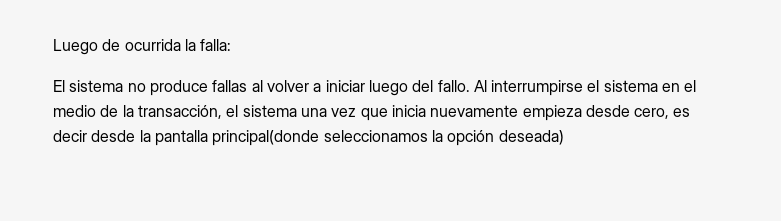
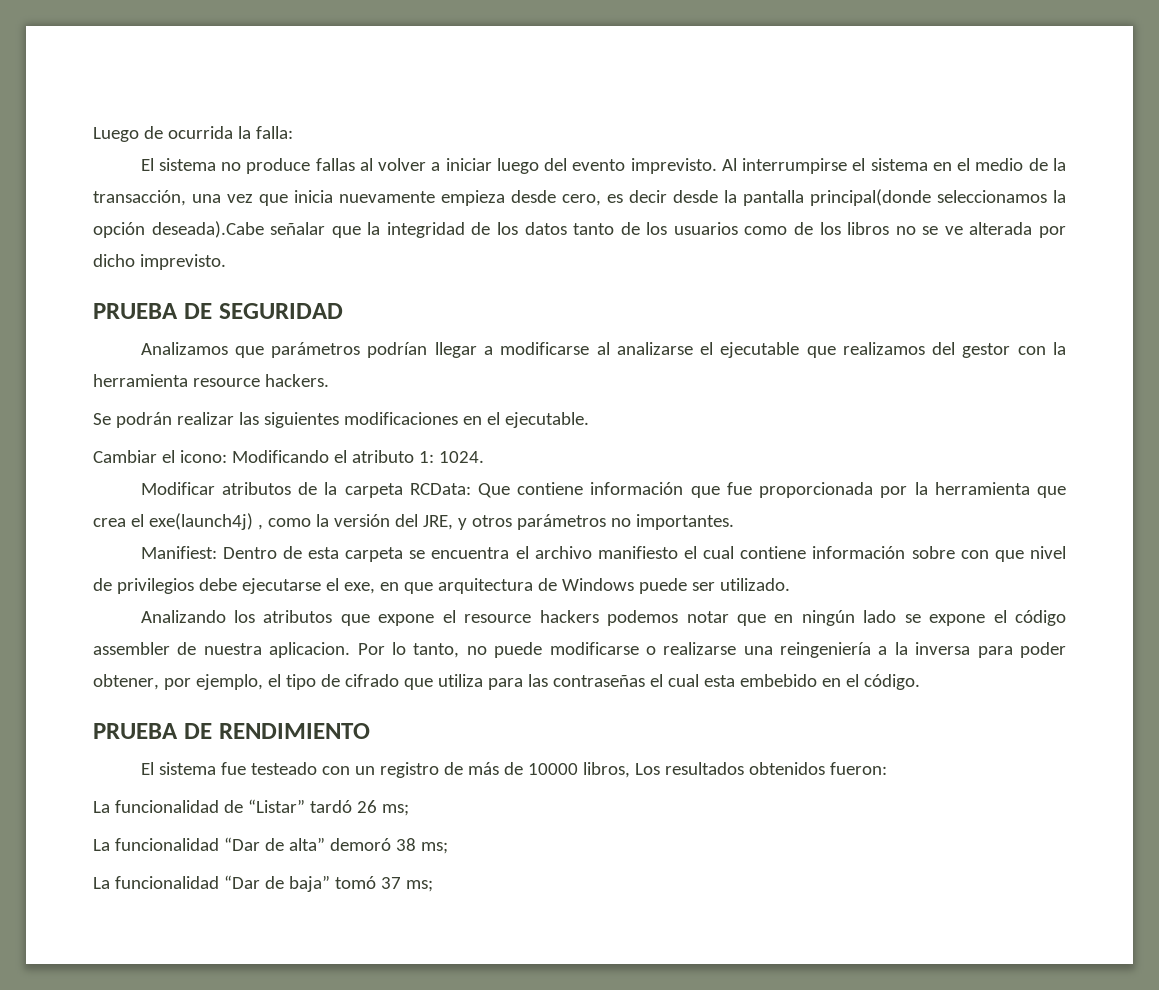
- El sistema no produce fallas al volver a iniciar luego del fallo.
+ El sistema no produce fallas al volver a iniciar luego del evento imprevisto.
- Al interrumpirse el sistema en el medio de la transacción, el sistema una vez que inicia nuevamente empieza desde cero, es decir desde la pantalla principal(donde seleccionamos la opción deseada)
+ Al interrumpirse el sistema en el medio de la transacción, una vez que inicia nuevamente empieza desde cero, es decir desde la pantalla principal(donde seleccionamos la opción deseada).Cabe señalar que la integridad de los datos tanto de los usuarios como de los libros no se ve alterada por dicho imprevisto.
+ PRUEBA DE SEGURIDAD
+ Analizamos que parámetros podrían llegar a modificarse al analizarse el ejecutable que realizamos del gestor con la herramienta resource hackers.
+ Se podrán realizar las siguientes modificaciones en el ejecutable.
+ Cambiar el icono: Modificando el atributo 1: 1024.
+ Modificar atributos de la carpeta RCData: Que contiene información que fue proporcionada por la herramienta que crea el exe(launch4j) , como la versión del JRE, y otros parámetros no importantes.
+ Manifiest: Dentro de esta carpeta se encuentra el archivo manifiesto el cual contiene información sobre con que nivel de privilegios debe ejecutarse el exe, en que arquitectura de Windows puede ser utilizado.
+ Analizando los atributos que expone el resource hackers podemos notar que en ningún lado se expone el código assembler de nuestra aplicacion. Por lo tanto, no puede modificarse o realizarse una reingeniería a la inversa para poder obtener, por ejemplo, el tipo de cifrado que utiliza para las contraseñas el cual esta embebido en el código.
+ PRUEBA DE RENDIMIENTO
+ El sistema fue testeado con un registro de más de 10000 libros, Los resultados obtenidos fueron:
+ La funcionalidad de “Listar” tardó 26 ms;
+ La funcionalidad “Dar de alta” demoró 38 ms;
+ La funcionalidad “Dar de baja” tomó 37 ms;

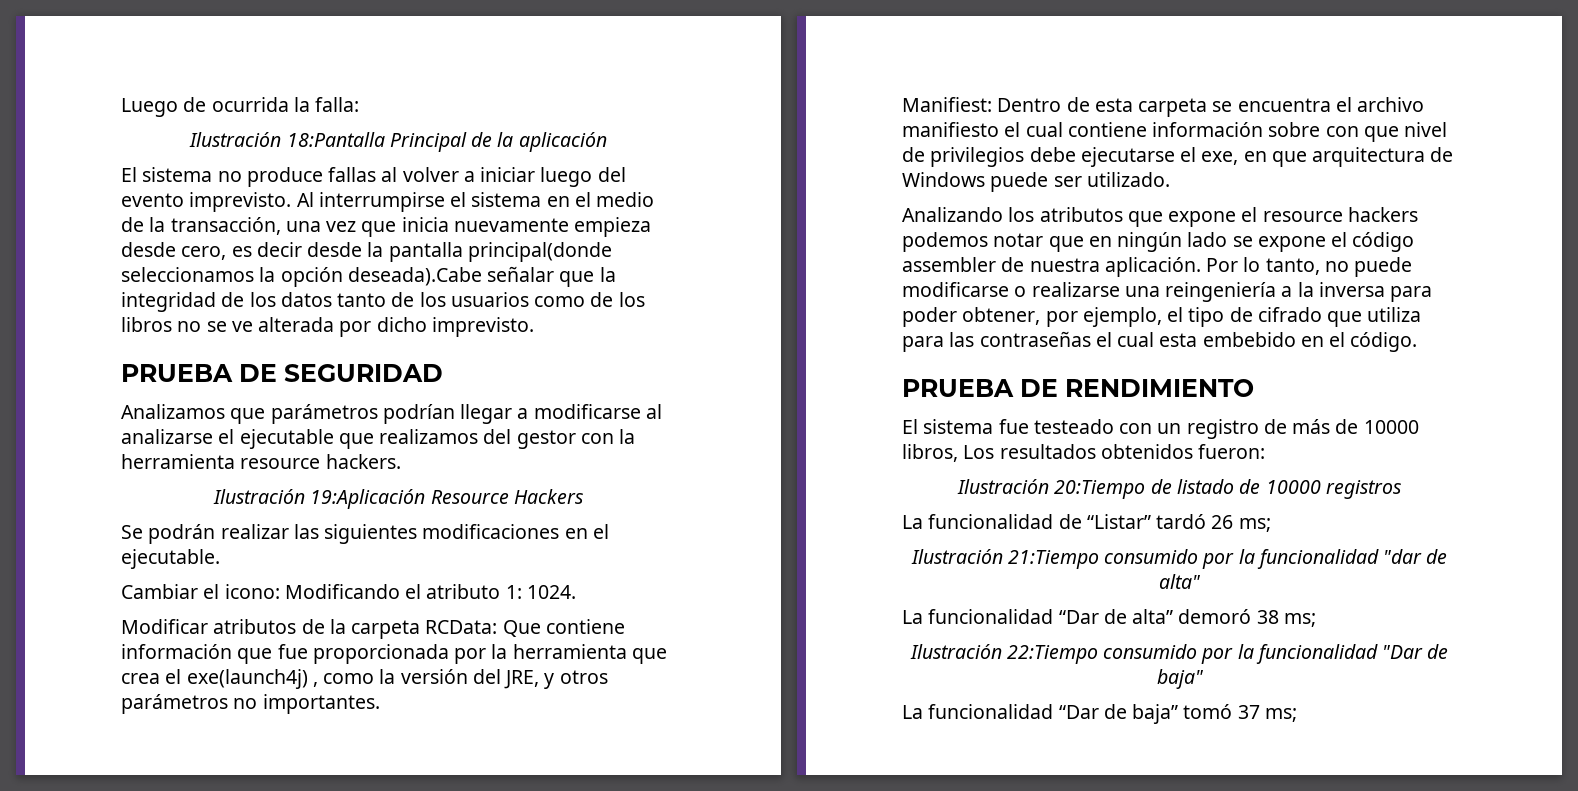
+ Ilustración 18:Pantalla Principal de la aplicación
+ Ilustración 19:Aplicación Resource Hackers
- Analizando los atributos que expone el resource hackers podemos notar que en ningún lado se expone el código assembler de nuestra aplicacion.
+ Analizando los atributos que expone el resource hackers podemos notar que en ningún lado se expone el código assembler de nuestra aplicación.
+ Ilustración 20:Tiempo de listado de 10000 registros
+ Ilustración 21:Tiempo consumido por la funcionalidad "dar de alta"
+ Ilustración 22:Tiempo consumido por la funcionalidad "Dar de baja"

